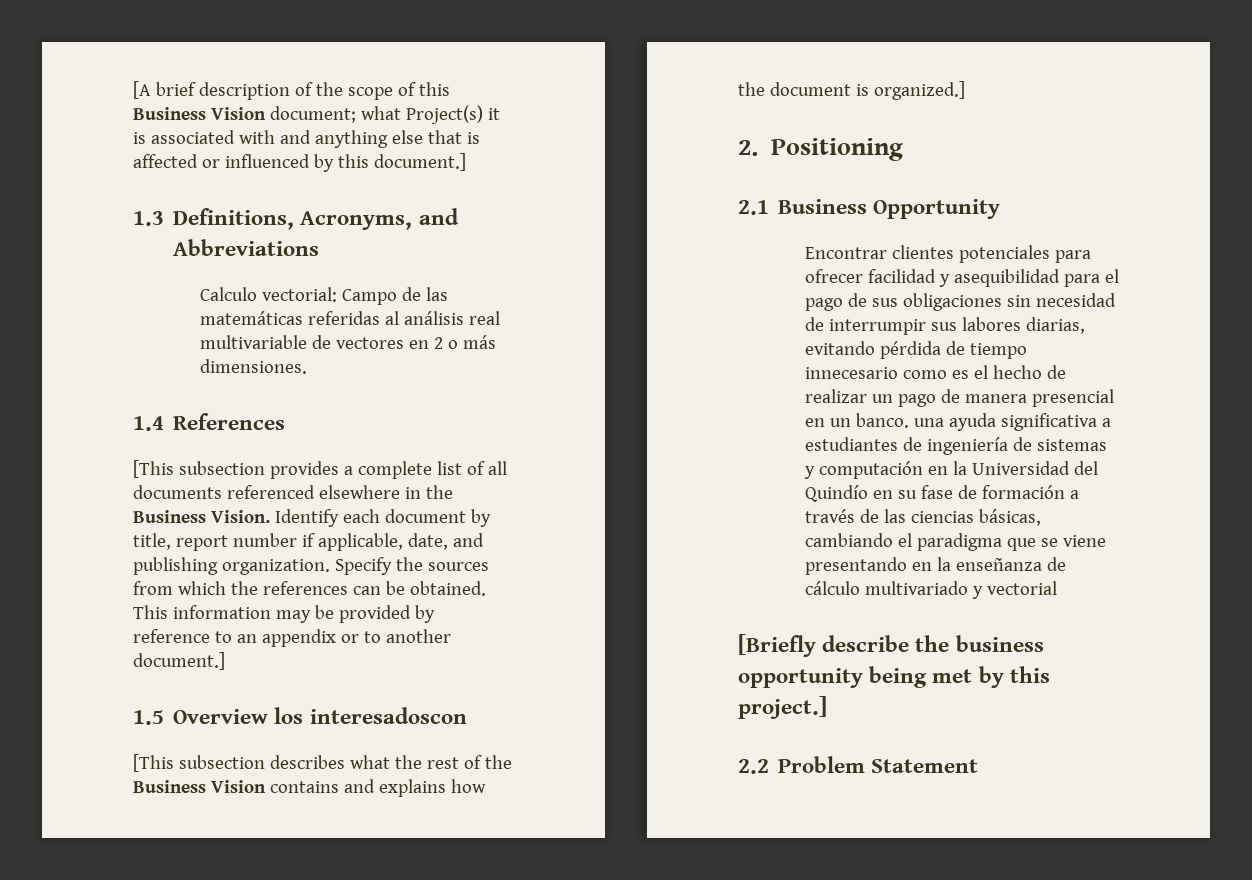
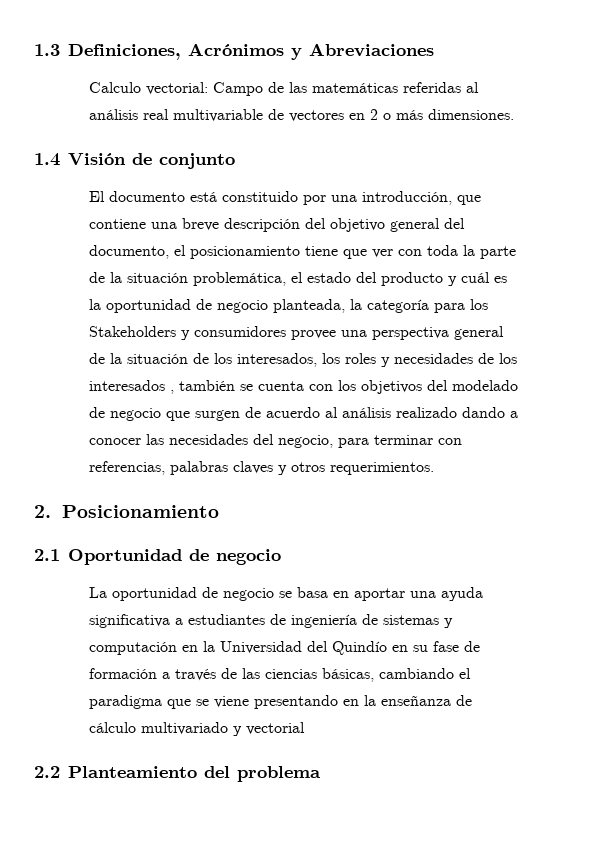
- [A brief description of the scope of this Business Vision document; what Project(s) it is associated with and anything else that is affected or influenced by this document.]
- 1.3 Definitions, Acronyms, and Abbreviations
+ 1.3 Definiciones, Acrónimos y Abreviaciones
- 1.4 References
- [This subsection provides a complete list of all documents referenced elsewhere in the Business Vision. Identify each document by title, report number if applicable, date, and publishing organization. Specify the sources from which the references can be obtained. This information may be provided by reference to an appendix or to another document.]
- 1.5 Overview los interesadoscon
- [This subsection describes what the rest of the Business Vision contains and explains how the document is organized.]
- 2. Positioning
- 2.1 Business Opportunity
- Encontrar clientes potenciales para ofrecer facilidad y asequibilidad para el pago de sus obligaciones sin necesidad de interrumpir sus labores diarias, evitando pérdida de tiempo innecesario como es el hecho de realizar un pago de manera presencial en un banco. una ayuda significativa a estudiantes de ingeniería de sistemas y computación en la Universidad del Quindío en su fase de formación a través de las ciencias básicas, cambiando el paradigma que se viene presentando en la enseñanza de cálculo multivariado y vectorial
+ 1.4 Visión de conjunto
+ El documento está constituido por una introducción, que contiene una breve descripción del objetivo general del documento, el posicionamiento tiene que ver con toda la parte de la situación problemática, el estado del producto y cuál es la oportunidad de negocio planteada, la categoría para los Stakeholders y consumidores provee una perspectiva general de la situación de los interesados, los roles y necesidades de los interesados , también se cuenta con los objetivos del modelado de negocio que surgen de acuerdo al análisis realizado dando a conocer las necesidades del negocio, para terminar con referencias, palabras claves y otros requerimientos.
+ 2. Posicionamiento
+ 2.1 Oportunidad de negocio
+ La oportunidad de negocio se basa en aportar una ayuda significativa a estudiantes de ingeniería de sistemas y computación en la Universidad del Quindío en su fase de formación a través de las ciencias básicas, cambiando el paradigma que se viene presentando en la enseñanza de cálculo multivariado y vectorial
- [Briefly describe the business opportunity being met by this project.]
- 2.2 Problem Statement
+ 2.2 Planteamiento del problema

